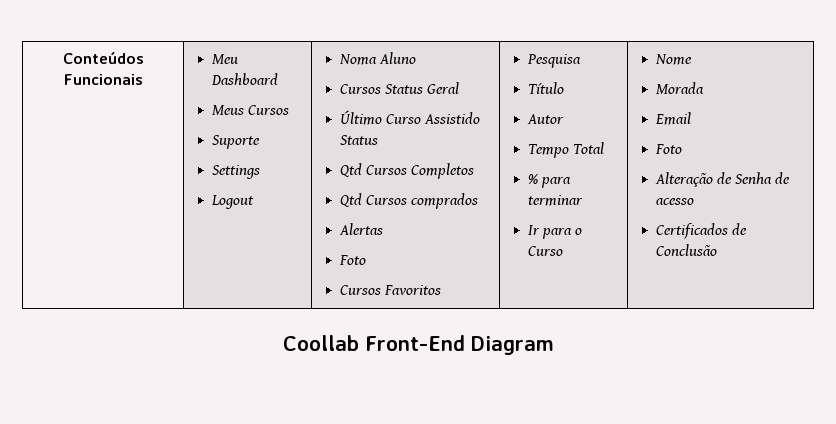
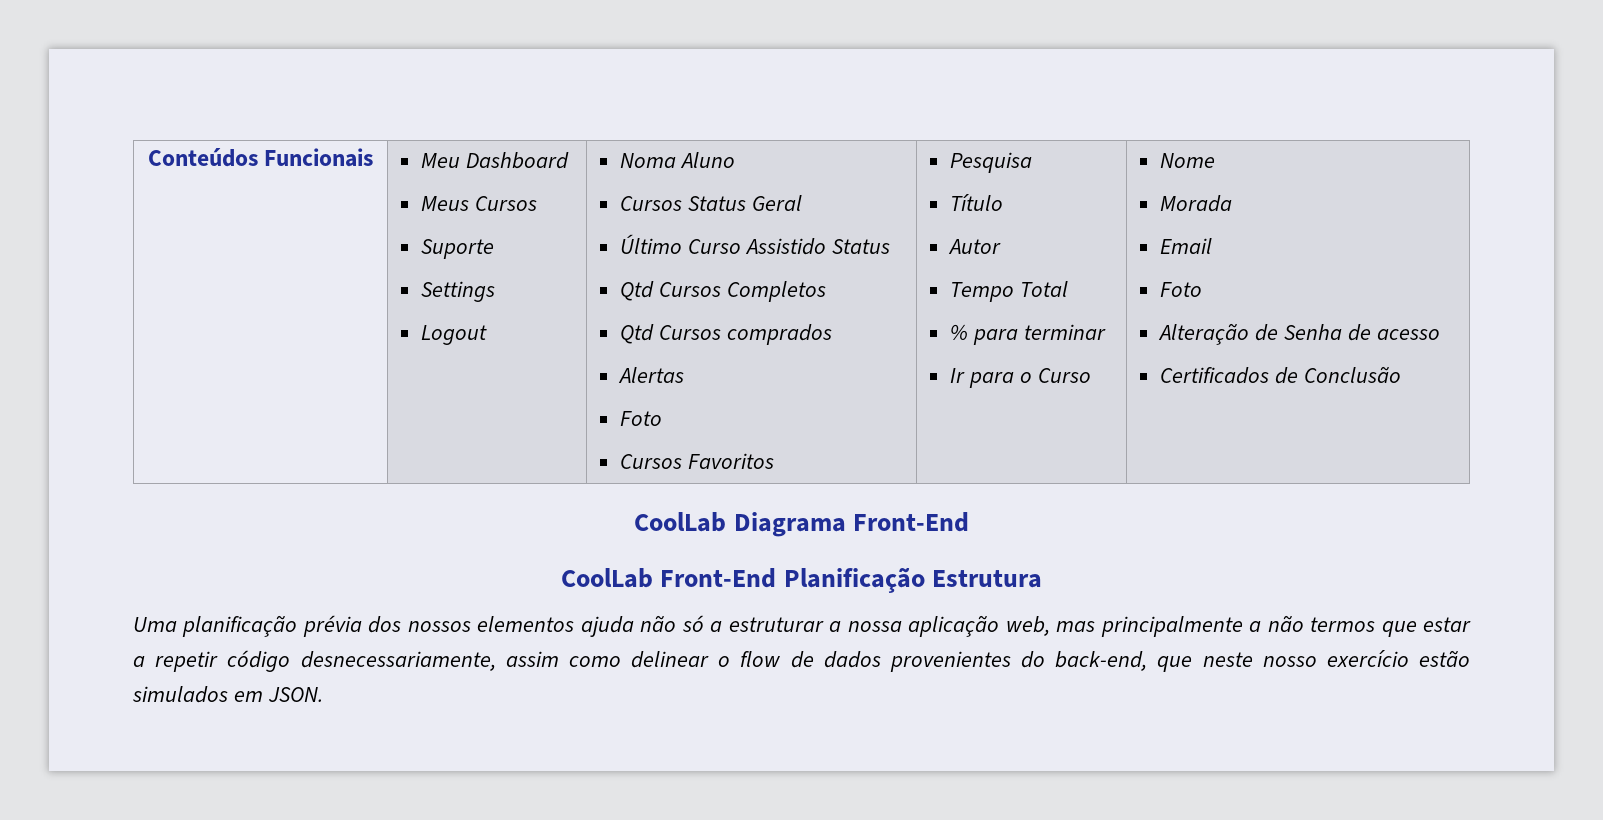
- Coollab Front-End Diagram
+ CoolLab Diagrama Front-End
+ CoolLab Front-End Planificação Estrutura
+ Uma planificação prévia dos nossos elementos ajuda não só a estruturar a nossa aplicação web, mas principalmente a não termos que estar a repetir código desnecessariamente, assim como delinear o flow de dados provenientes do back-end, que neste nosso exercício estão simulados em JSON.

